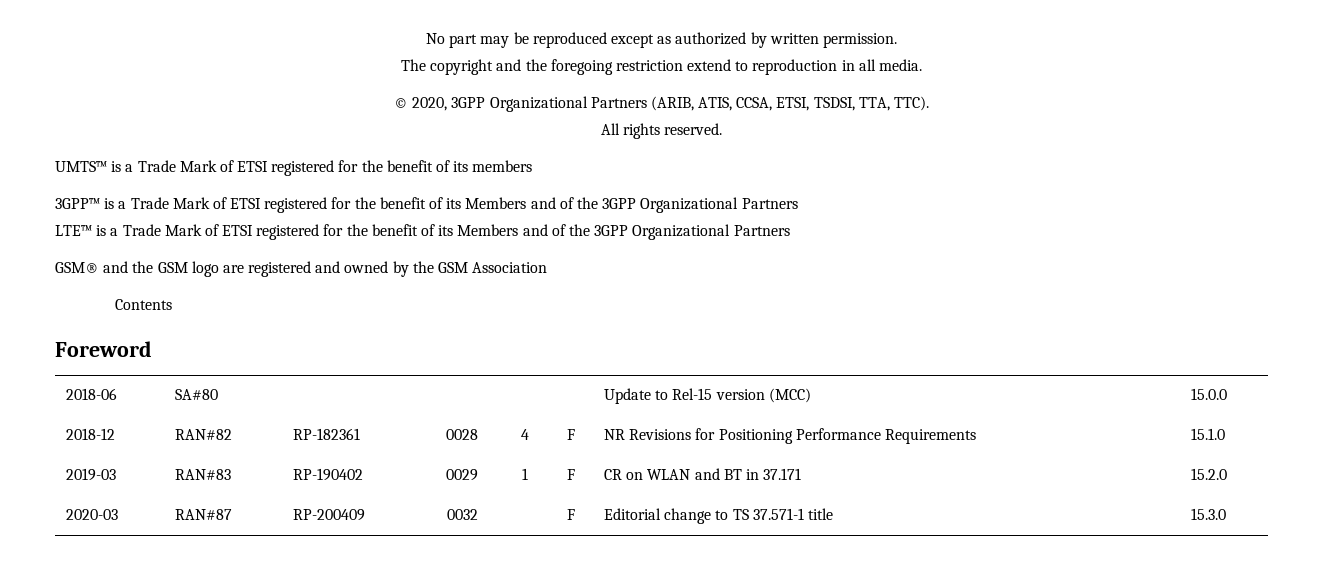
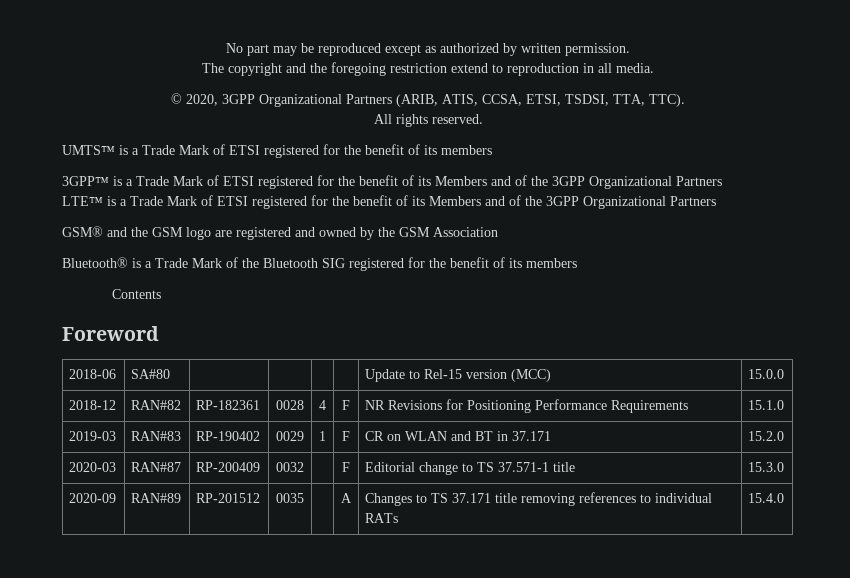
+ Bluetooth® is a Trade Mark of the Bluetooth SIG registered for the benefit of its members
+ 2020-09 | RAN#89 | RP-201512 | 0035 | | A | Changes to TS 37.171 title removing references to individual RATs | 15.4.0

